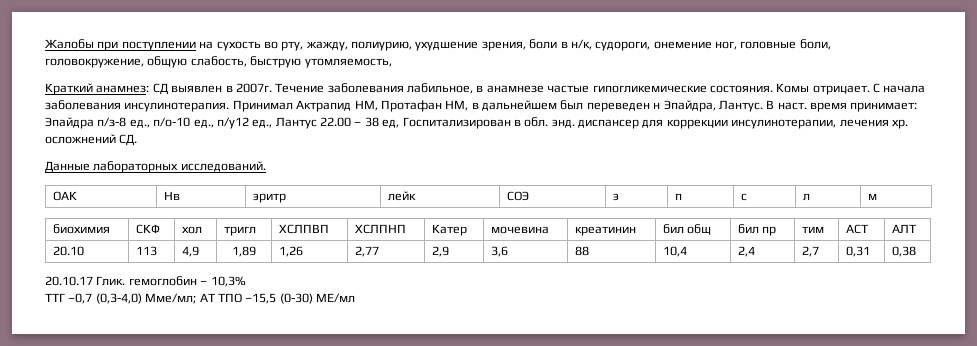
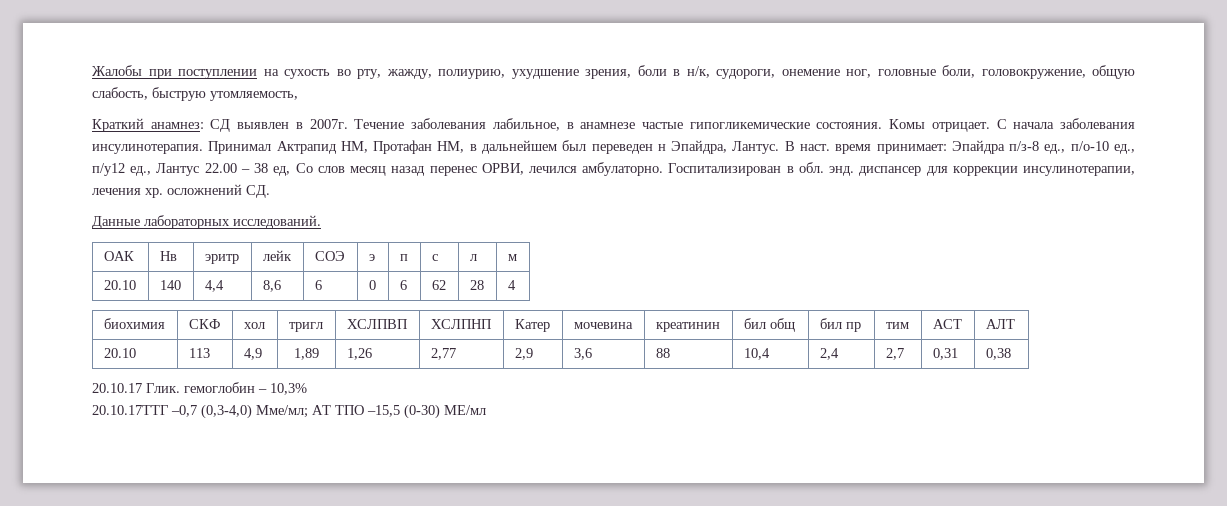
- В наст. время принимает: Эпайдра п/з-8 ед., п/о-10 ед., п/у12 ед., Лантус 22.00 – 38 ед, Госпитализирован в обл. энд. диспансер для коррекции инсулинотерапии, лечения хр. осложнений СД.
+ В наст. время принимает: Эпайдра п/з-8 ед., п/о-10 ед., п/у12 ед., Лантус 22.00 – 38 ед, Со слов месяц назад перенес ОРВИ, лечился амбулаторно. Госпитализирован в обл. энд. диспансер для коррекции инсулинотерапии, лечения хр. осложнений СД.
+ 20.10 | 140 | 4,4 | 8,6 | 6 | 0 | 6 | 62 | 28 | 4
- ТТГ –0,7 (0,3-4,0) Мме/мл; АТ ТПО –15,5 (0-30) МЕ/мл
+ 20.10.17ТТГ –0,7 (0,3-4,0) Мме/мл; АТ ТПО –15,5 (0-30) МЕ/мл

